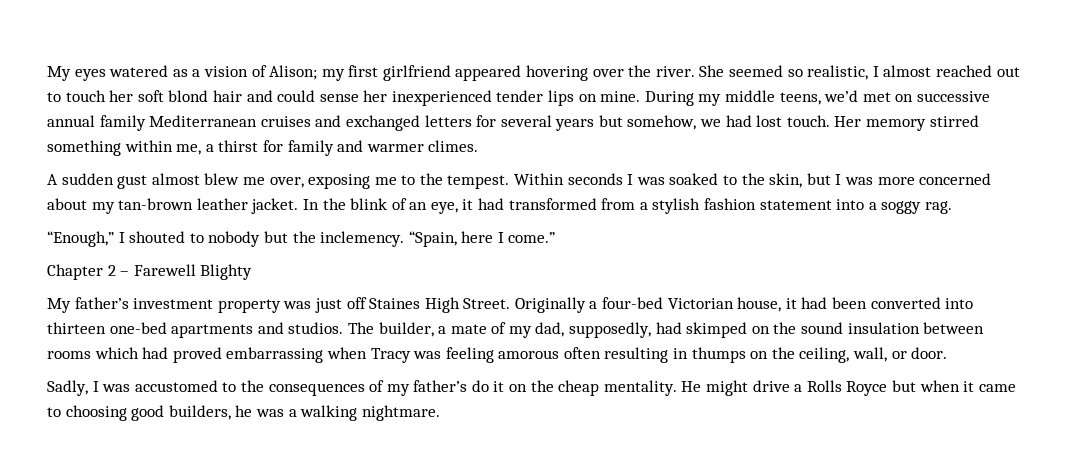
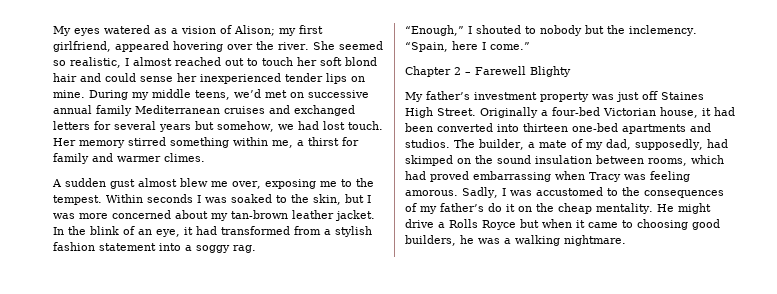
- My eyes watered as a vision of Alison; my first girlfriend appeared hovering over the river.
+ My eyes watered as a vision of Alison; my first girlfriend, appeared hovering over the river.
- The builder, a mate of my dad, supposedly, had skimped on the sound insulation between rooms which had proved embarrassing when Tracy was feeling amorous often resulting in thumps on the ceiling, wall, or door.
- Sadly, I was accustomed to the consequences of my father’s do it on the cheap mentality.
+ The builder, a mate of my dad, supposedly, had skimped on the sound insulation between rooms, which had proved embarrassing when Tracy was feeling amorous. Sadly, I was accustomed to the consequences of my father’s do it on the cheap mentality.

